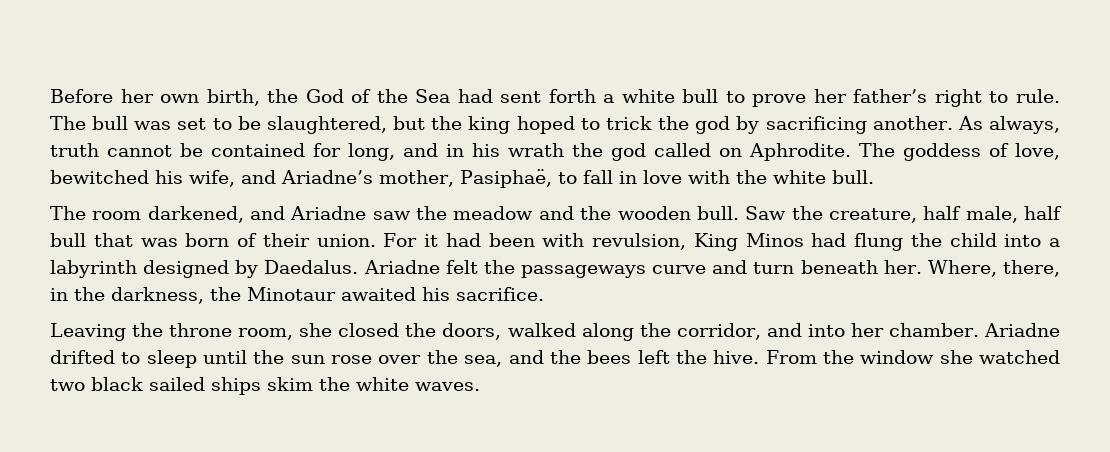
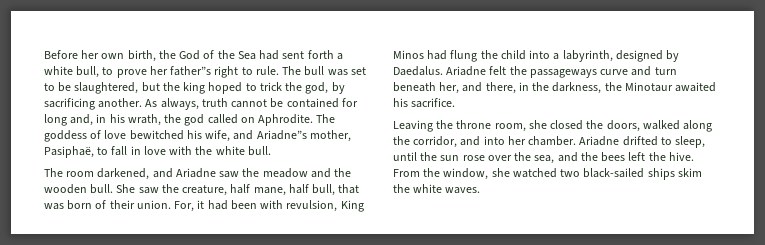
- Before her own birth, the God of the Sea had sent forth a white bull to prove her father’s right to rule.
+ Before her own birth, the God of the Sea had sent forth a white bull, to prove her father”s right to rule.
- The bull was set to be slaughtered, but the king hoped to trick the god by sacrificing another.
+ The bull was set to be slaughtered, but the king hoped to trick the god, by sacrificing another.
- As always, truth cannot be contained for long, and in his wrath the god called on Aphrodite.
+ As always, truth cannot be contained for long and, in his wrath, the god called on Aphrodite.
- The goddess of love, bewitched his wife, and Ariadne’s mother, Pasiphaë, to fall in love with the white bull.
+ The goddess of love bewitched his wife, and Ariadne”s mother, Pasiphaë, to fall in love with the white bull.
- Saw the creature, half male, half bull that was born of their union.
+ She saw the creature, half mane, half bull, that was born of their union.
- For it had been with revulsion, King Minos had flung the child into a labyrinth designed by Daedalus.
+ For, it had been with revulsion, King Minos had flung the child into a labyrinth, designed by Daedalus.
- Ariadne felt the passageways curve and turn beneath her. Where, there, in the darkness, the Minotaur awaited his sacrifice.
+ Ariadne felt the passageways curve and turn beneath her, and there, in the darkness, the Minotaur awaited his sacrifice.
- Ariadne drifted to sleep until the sun rose over the sea, and the bees left the hive.
+ Ariadne drifted to sleep, until the sun rose over the sea, and the bees left the hive.
- From the window she watched two black sailed ships skim the white waves.
+ From the window, she watched two black-sailed ships skim the white waves.

